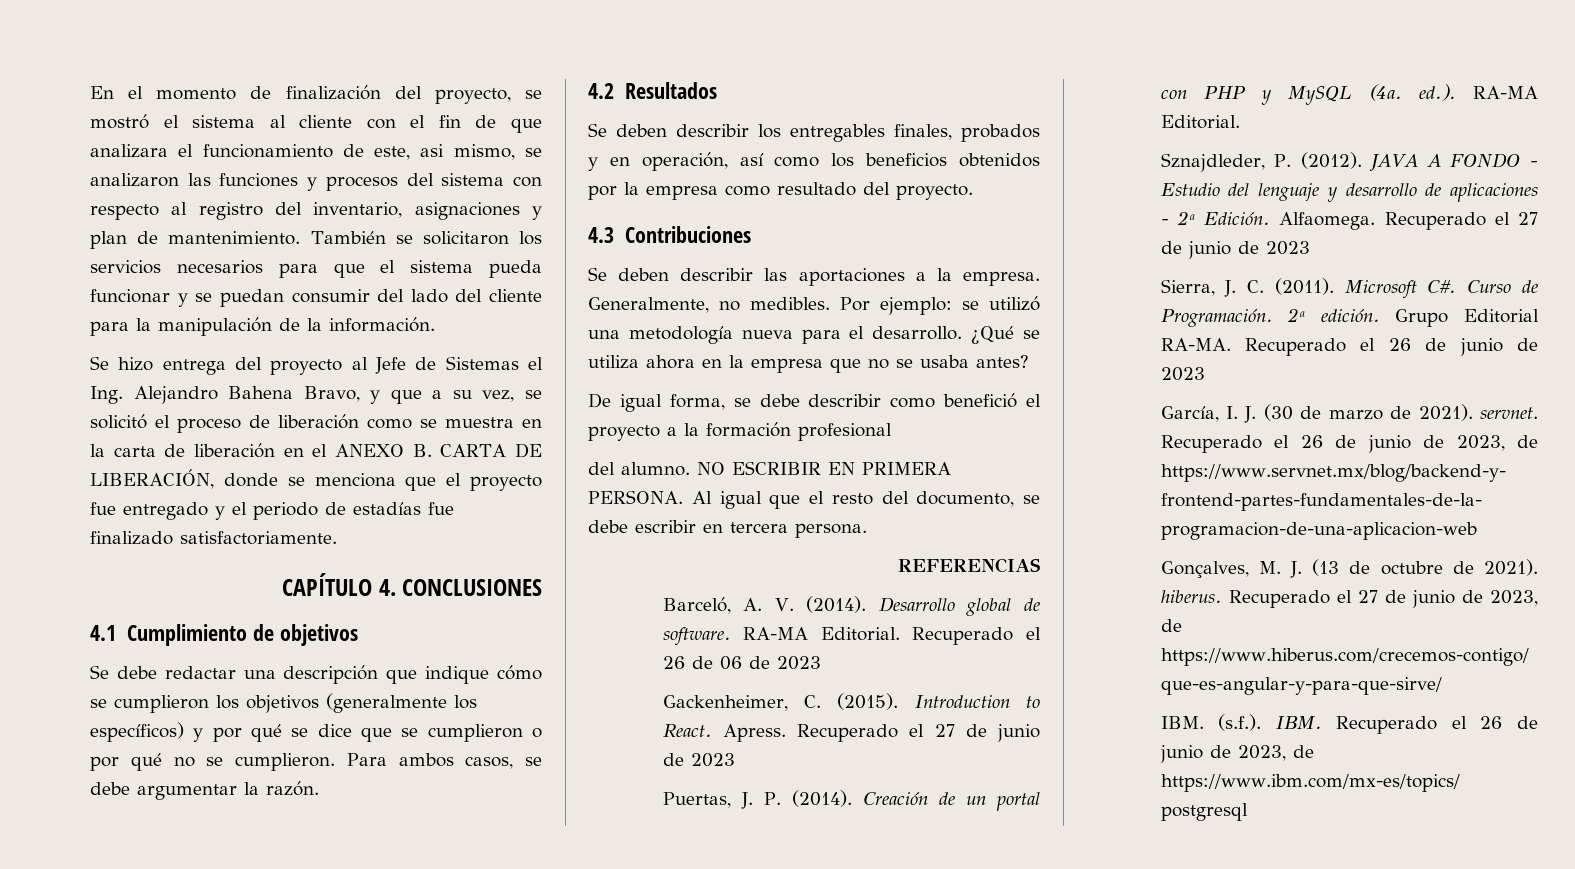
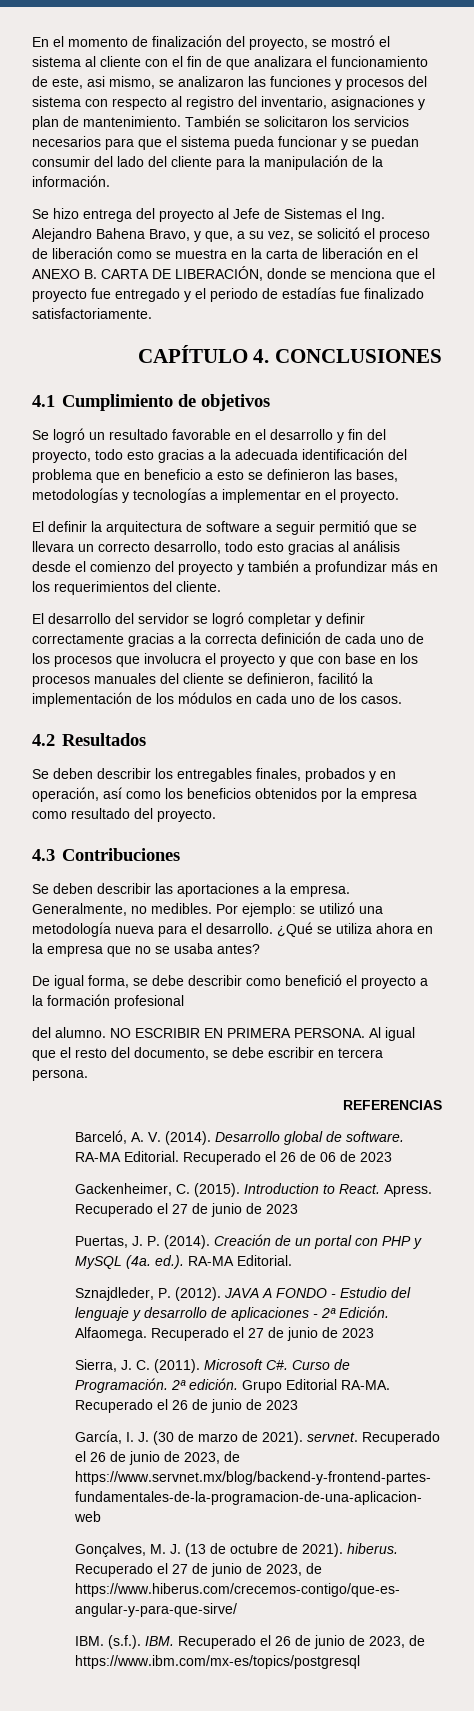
- Se hizo entrega del proyecto al Jefe de Sistemas el Ing. Alejandro Bahena Bravo, y que a su vez, se solicitó el proceso de liberación como se muestra en la carta de liberación en el ANEXO B. CARTA DE LIBERACIÓN, donde se menciona que el proyecto fue entregado y el periodo de estadías fue finalizado satisfactoriamente.
+ Se hizo entrega del proyecto al Jefe de Sistemas el Ing. Alejandro Bahena Bravo, y que, a su vez, se solicitó el proceso de liberación como se muestra en la carta de liberación en el ANEXO B. CARTA DE LIBERACIÓN, donde se menciona que el proyecto fue entregado y el periodo de estadías fue finalizado satisfactoriamente.
- Se debe redactar una descripción que indique cómo se cumplieron los objetivos (generalmente los específicos) y por qué se dice que se cumplieron o por qué no se cumplieron. Para ambos casos, se debe argumentar la razón.
+ Se logró un resultado favorable en el desarrollo y fin del proyecto, todo esto gracias a la adecuada identificación del problema que en beneficio a esto se definieron las bases, metodologías y tecnologías a implementar en el proyecto.
+ El definir la arquitectura de software a seguir permitió que se llevara un correcto desarrollo, todo esto gracias al análisis desde el comienzo del proyecto y también a profundizar más en los requerimientos del cliente.
+ El desarrollo del servidor se logró completar y definir correctamente gracias a la correcta definición de cada uno de los procesos que involucra el proyecto y que con base en los procesos manuales del cliente se definieron, facilitó la implementación de los módulos en cada uno de los casos.

